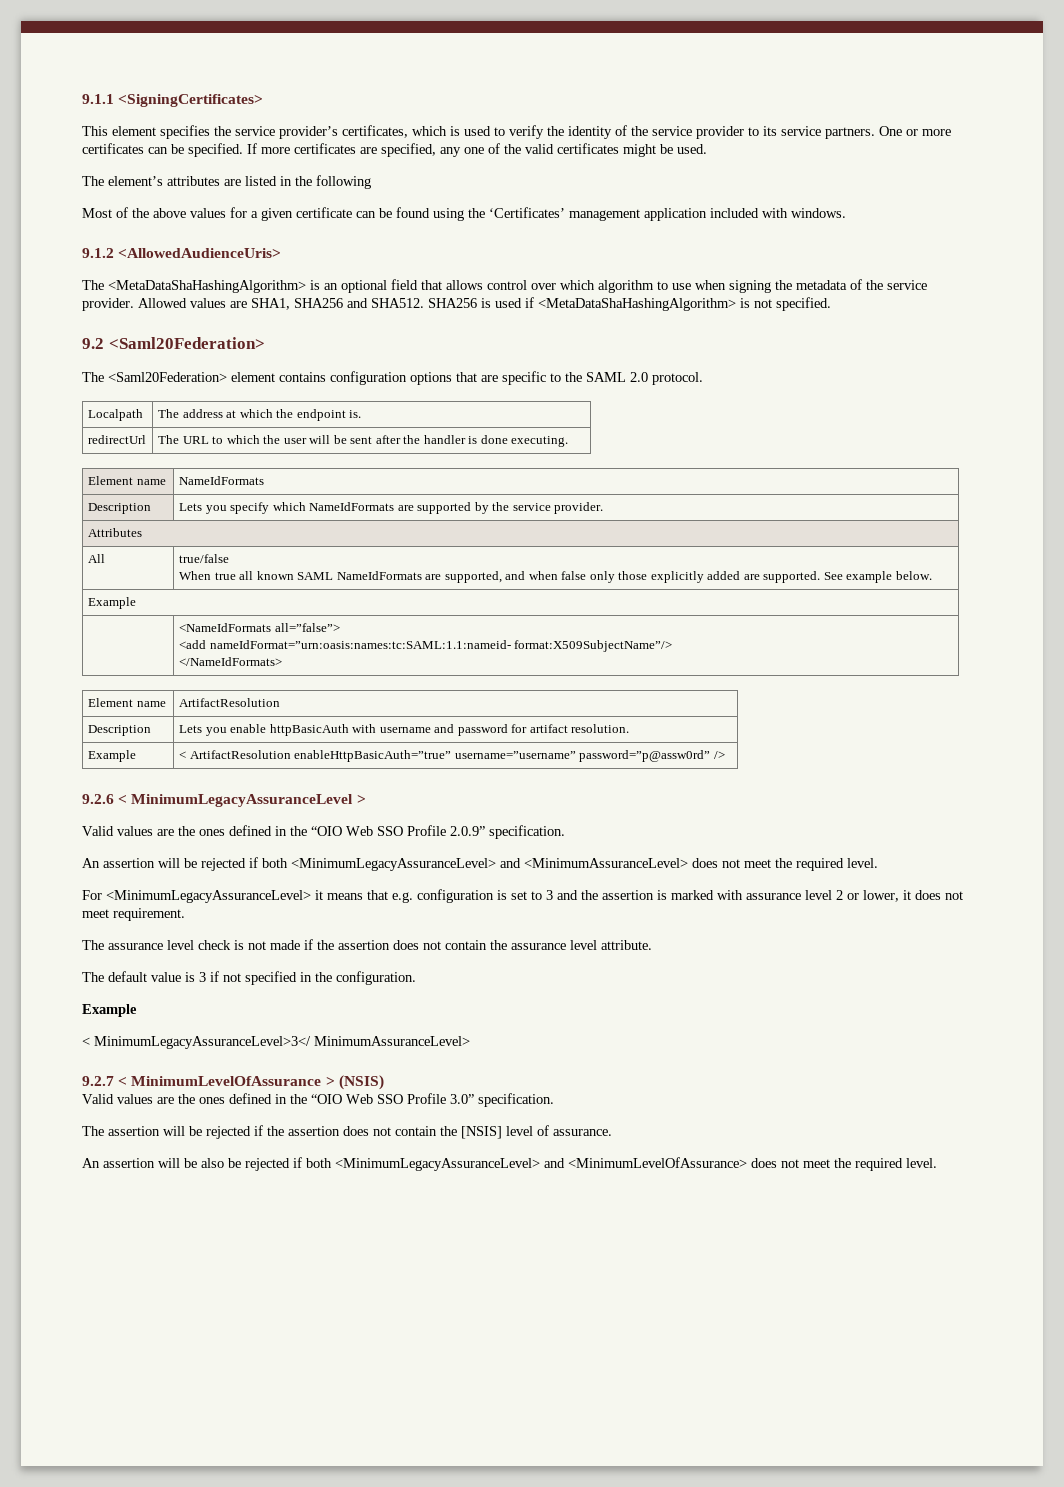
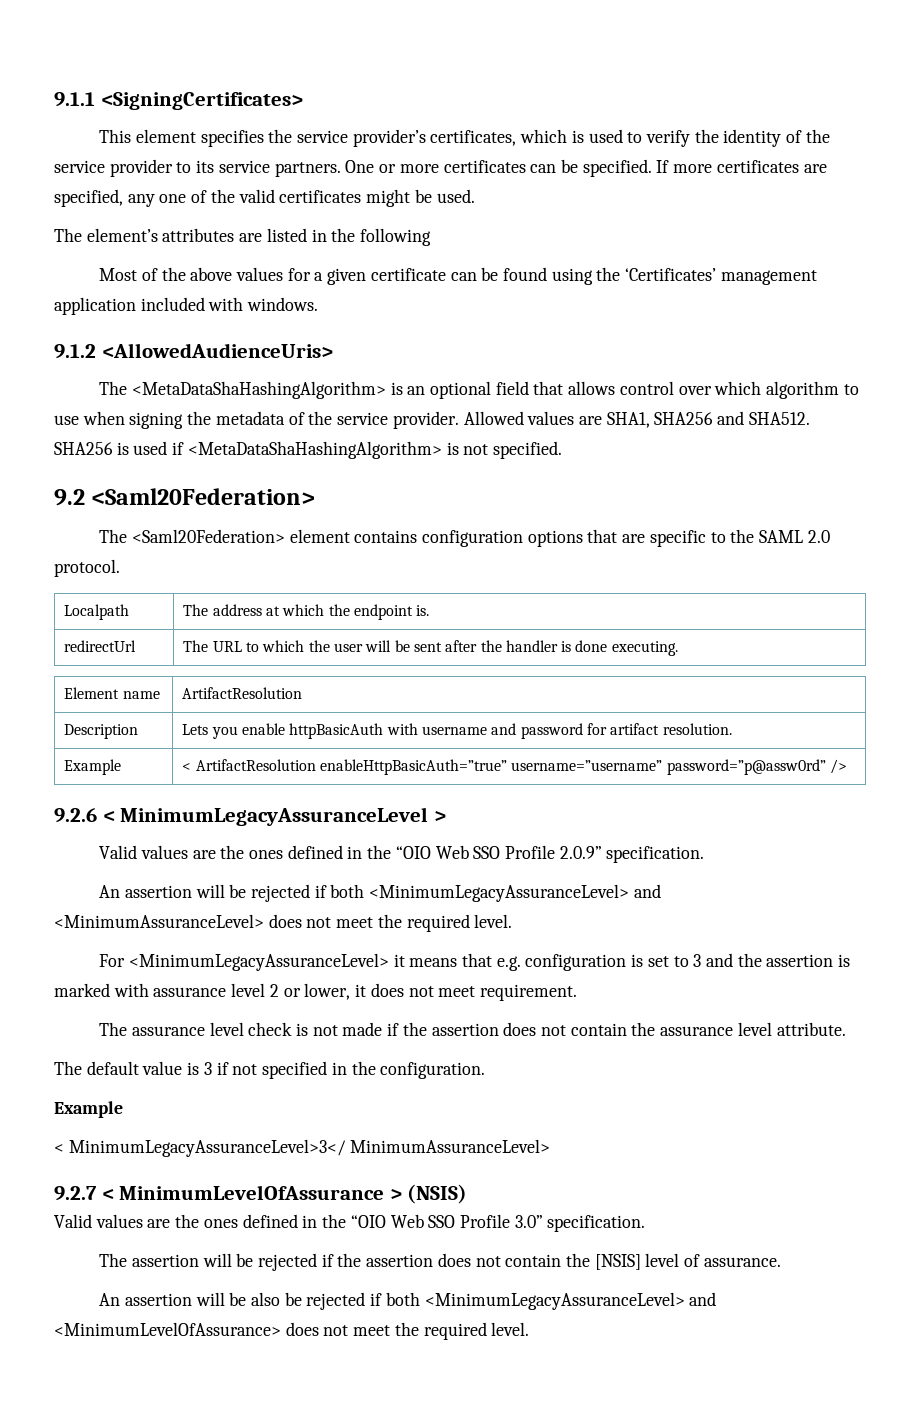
- Element name | NameIdFormats
- Description | Lets you specify which NameIdFormats are supported by the service provider.
- Attributes
- All | true/false
- When true all known SAML NameIdFormats are supported, and when false only those explicitly added are supported. See example below.
- Example
- | <NameIdFormats all=”false”>
- <add nameIdFormat=”urn:oasis:names:tc:SAML:1.1:nameid- format:X509SubjectName”/>
- </NameIdFormats>

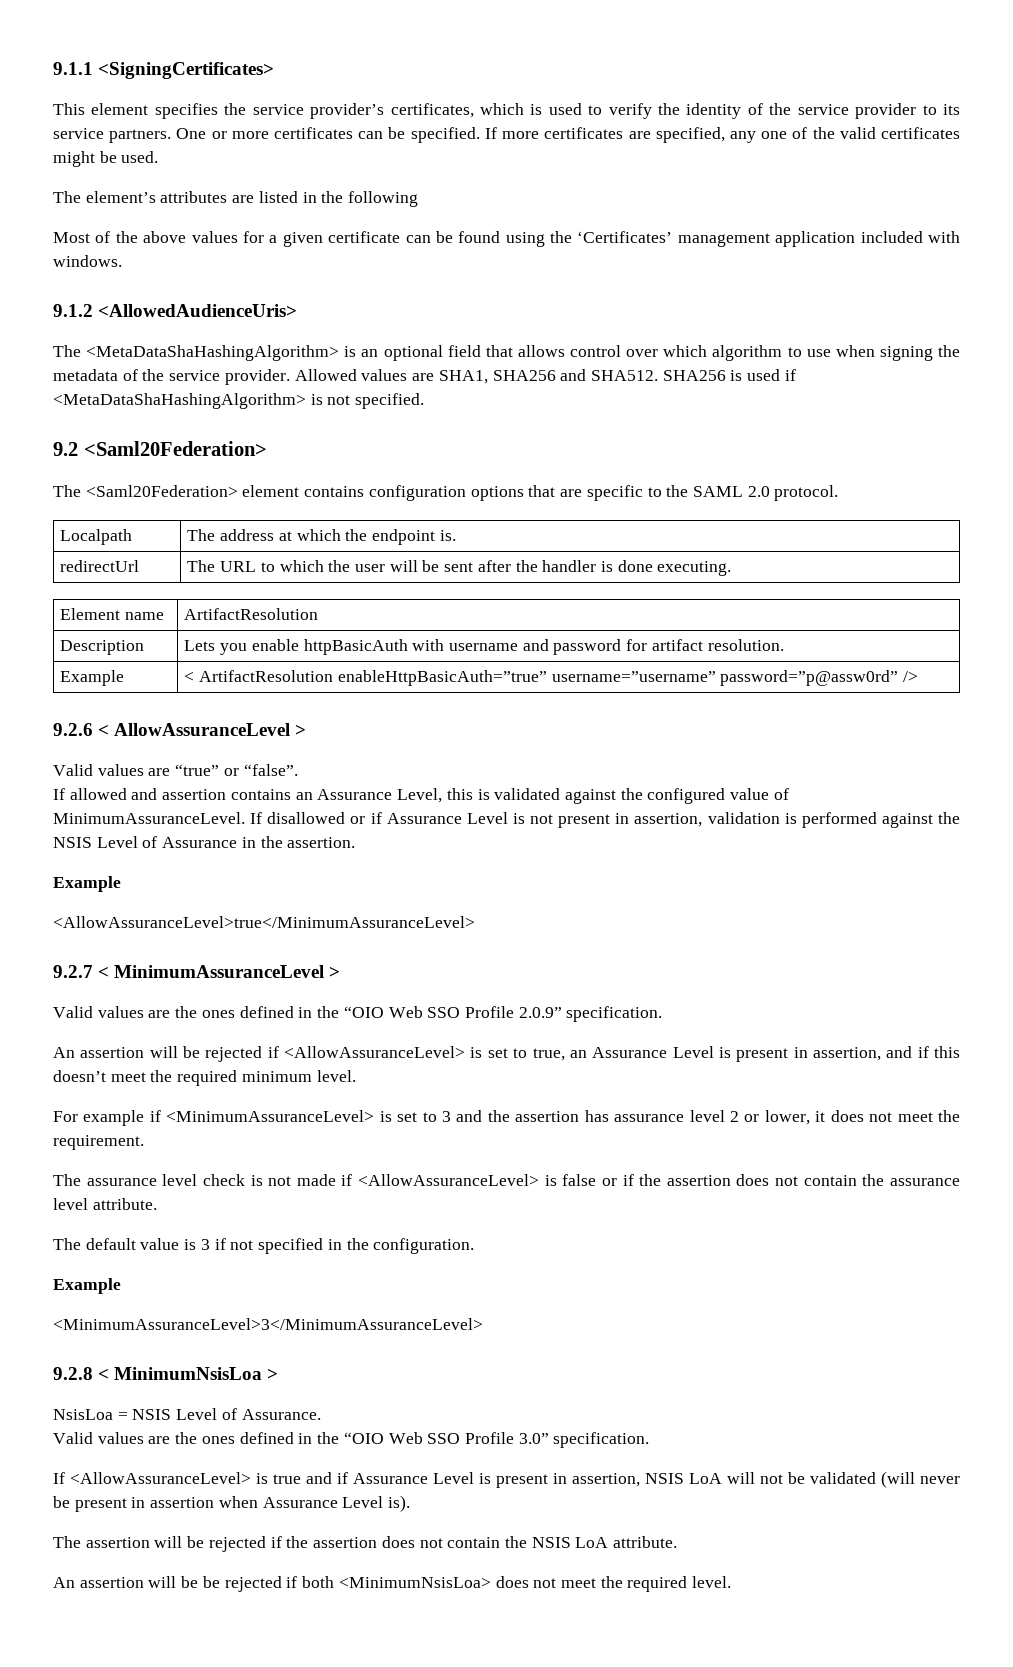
- 9.2.6 < MinimumLegacyAssuranceLevel >
+ 9.2.6 < AllowAssuranceLevel >
+ Valid values are “true” or “false”.
+ If allowed and assertion contains an Assurance Level, this is validated against the configured value of MinimumAssuranceLevel. If disallowed or if Assurance Level is not present in assertion, validation is performed against the NSIS Level of Assurance in the assertion.
+ Example
+ <AllowAssuranceLevel>true</MinimumAssuranceLevel>
+ 9.2.7 < MinimumAssuranceLevel >
- An assertion will be rejected if both <MinimumLegacyAssuranceLevel> and <MinimumAssuranceLevel> does not meet the required level.
+ An assertion will be rejected if <AllowAssuranceLevel> is set to true, an Assurance Level is present in assertion, and if this doesn’t meet the required minimum level.
- For <MinimumLegacyAssuranceLevel> it means that e.g. configuration is set to 3 and the assertion is marked with assurance level 2 or lower, it does not meet requirement.
+ For example if <MinimumAssuranceLevel> is set to 3 and the assertion has assurance level 2 or lower, it does not meet the requirement.
- The assurance level check is not made if the assertion does not contain the assurance level attribute.
+ The assurance level check is not made if <AllowAssuranceLevel> is false or if the assertion does not contain the assurance level attribute.
- < MinimumLegacyAssuranceLevel>3</ MinimumAssuranceLevel>
- 9.2.7 < MinimumLevelOfAssurance > (NSIS)
+ <MinimumAssuranceLevel>3</MinimumAssuranceLevel>
+ 9.2.8 < MinimumNsisLoa >
+ NsisLoa = NSIS Level of Assurance.
+ If <AllowAssuranceLevel> is true and if Assurance Level is present in assertion, NSIS LoA will not be validated (will never be present in assertion when Assurance Level is).
- The assertion will be rejected if the assertion does not contain the [NSIS] level of assurance.
- An assertion will be also be rejected if both <MinimumLegacyAssuranceLevel> and <MinimumLevelOfAssurance> does not meet the required level.
+ The assertion will be rejected if the assertion does not contain the NSIS LoA attribute.
+ An assertion will be be rejected if both <MinimumNsisLoa> does not meet the required level.

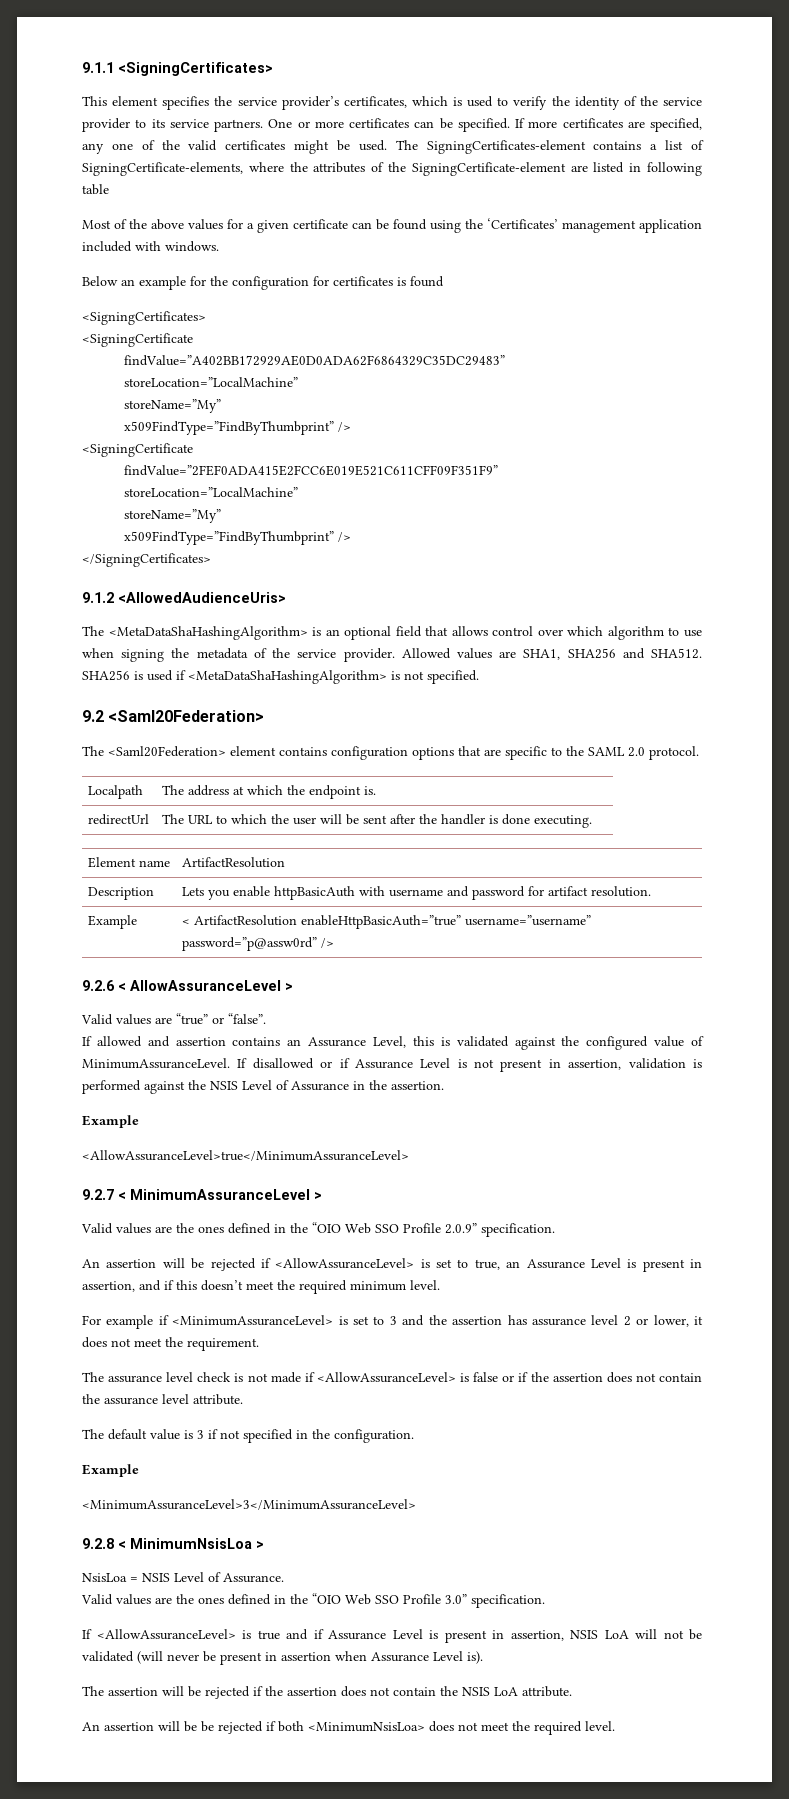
- If more certificates are specified, any one of the valid certificates might be used.
- The element’s attributes are listed in the following
+ If more certificates are specified, any one of the valid certificates might be used. The SigningCertificates-element contains a list of SigningCertificate-elements, where the attributes of the SigningCertificate-element are listed in following table
+ Below an example for the configuration for certificates is found
+ <SigningCertificates>
+ <SigningCertificate
+ findValue=”A402BB172929AE0D0ADA62F6864329C35DC29483”
+ storeLocation=”LocalMachine”
+ storeName=”My”
+ x509FindType=”FindByThumbprint” />
+ <SigningCertificate
+ findValue=”2FEF0ADA415E2FCC6E019E521C611CFF09F351F9”
+ storeLocation=”LocalMachine”
+ storeName=”My”
+ x509FindType=”FindByThumbprint” />
+ </SigningCertificates>

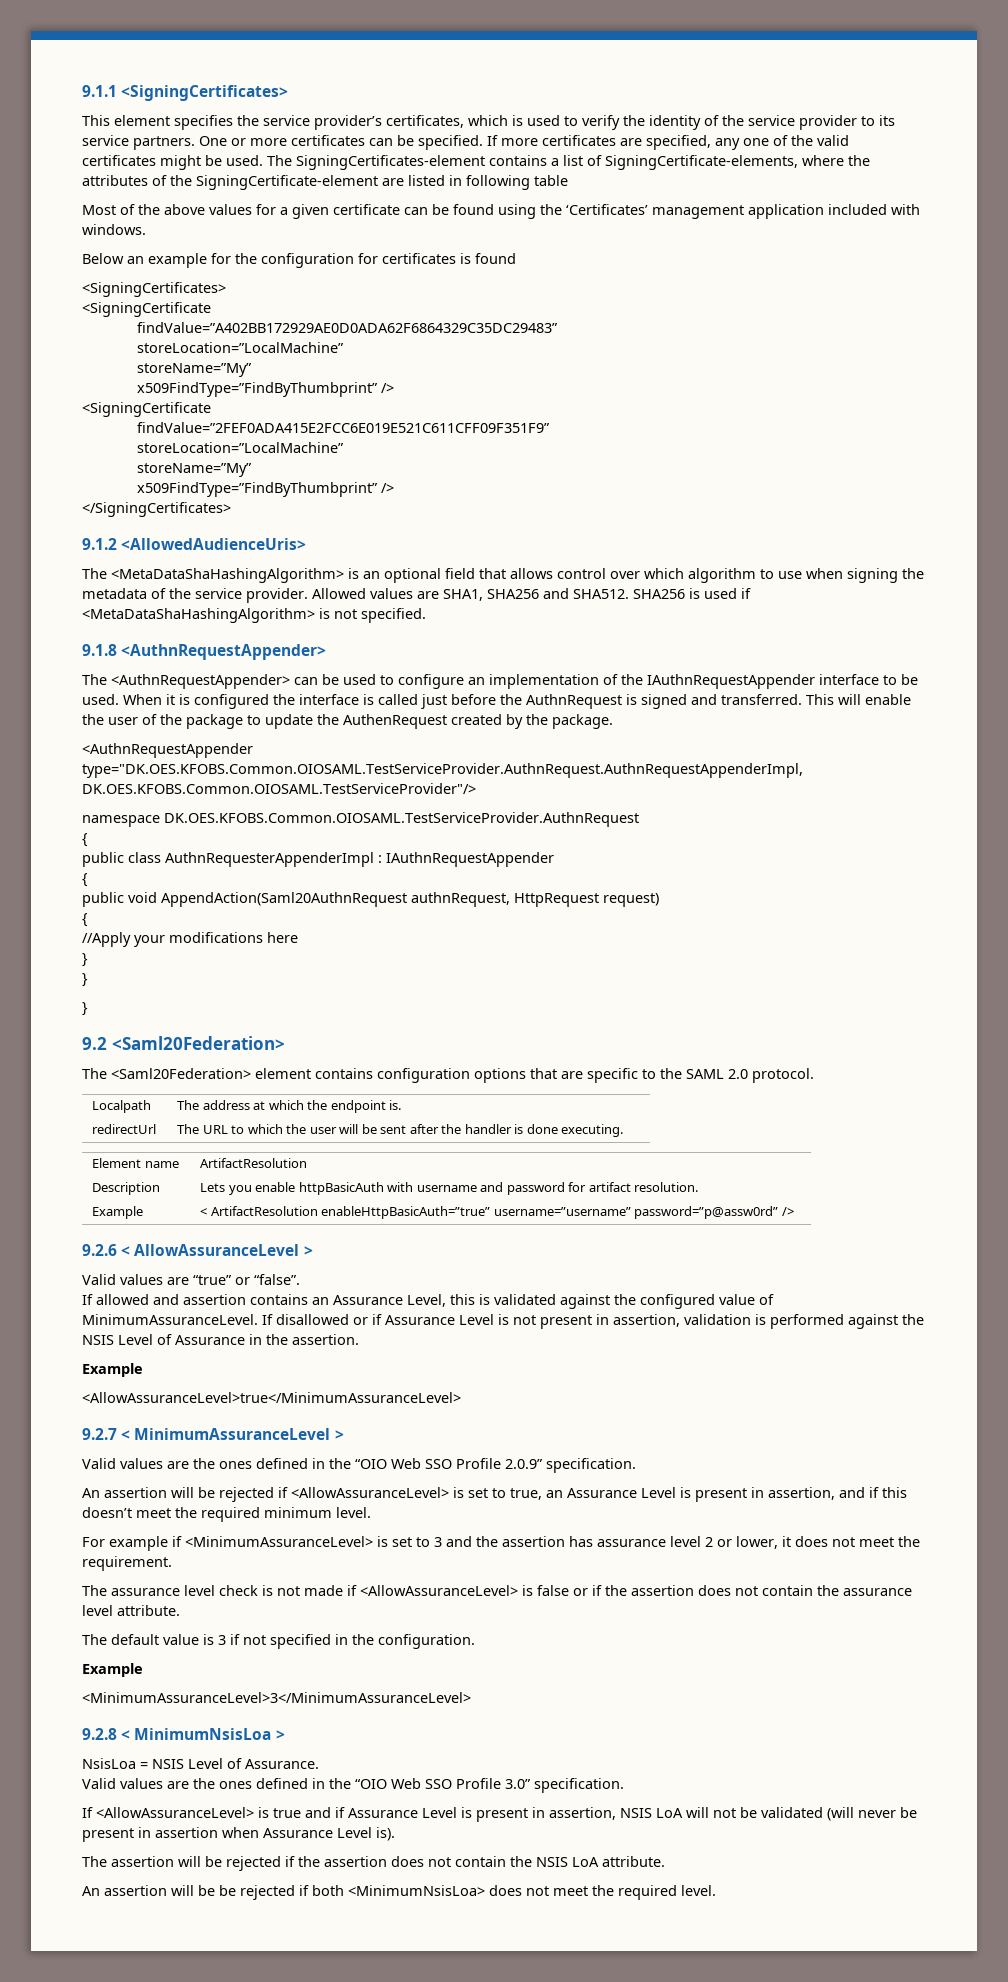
+ 9.1.8 <AuthnRequestAppender>
+ The <AuthnRequestAppender> can be used to configure an implementation of the IAuthnRequestAppender interface to be used. When it is configured the interface is called just before the AuthnRequest is signed and transferred. This will enable the user of the package to update the AuthenRequest created by the package.
+ <AuthnRequestAppender type="DK.OES.KFOBS.Common.OIOSAML.TestServiceProvider.AuthnRequest.AuthnRequestAppenderImpl, DK.OES.KFOBS.Common.OIOSAML.TestServiceProvider"/>
+ namespace DK.OES.KFOBS.Common.OIOSAML.TestServiceProvider.AuthnRequest
+ {
+ public class AuthnRequesterAppenderImpl : IAuthnRequestAppender
+ {
+ public void AppendAction(Saml20AuthnRequest authnRequest, HttpRequest request)
+ {
+ //Apply your modifications here
+ }
+ }
+ }

